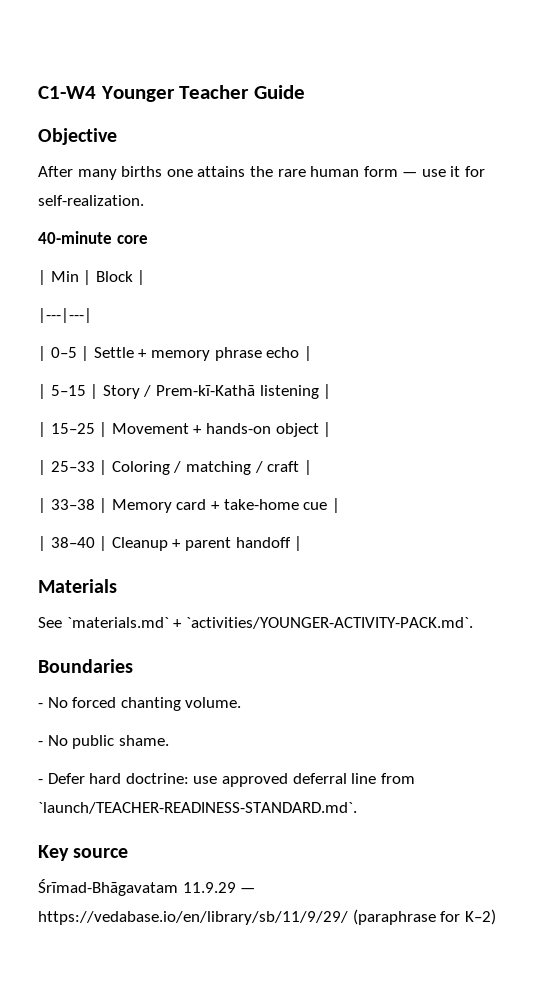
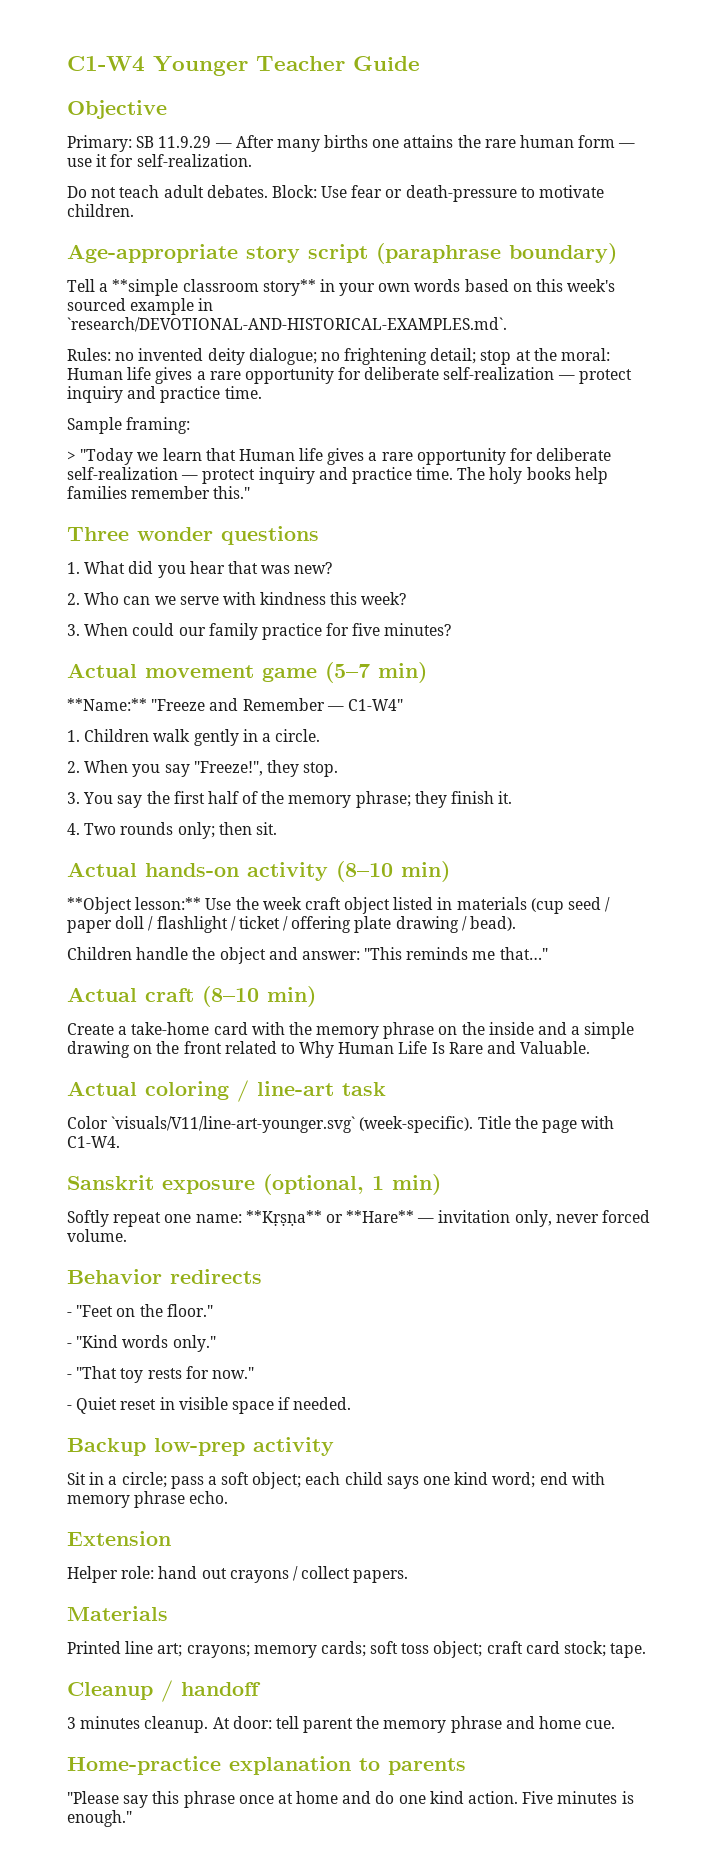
- After many births one attains the rare human form — use it for self-realization.
+ Primary: SB 11.9.29 — After many births one attains the rare human form — use it for self-realization.
- 40-minute core
- | Min | Block |
- |---|---|
- | 0–5 | Settle + memory phrase echo |
- | 5–15 | Story / Prem-kī-Kathā listening |
- | 15–25 | Movement + hands-on object |
- | 25–33 | Coloring / matching / craft |
- | 33–38 | Memory card + take-home cue |
- | 38–40 | Cleanup + parent handoff |
+ Do not teach adult debates. Block: Use fear or death-pressure to motivate children.
+ Age-appropriate story script (paraphrase boundary)
+ Tell a **simple classroom story** in your own words based on this week's sourced example in `research/DEVOTIONAL-AND-HISTORICAL-EXAMPLES.md`.
+ Rules: no invented deity dialogue; no frightening detail; stop at the moral: Human life gives a rare opportunity for deliberate self-realization — protect inquiry and practice time.
+ Sample framing:
+ > "Today we learn that Human life gives a rare opportunity for deliberate self-realization — protect inquiry and practice time. The holy books help families remember this."
+ Three wonder questions
+ 1. What did you hear that was new?
+ 2. Who can we serve with kindness this week?
+ 3. When could our family practice for five minutes?
+ Actual movement game (5–7 min)
+ **Name:** "Freeze and Remember — C1-W4"
+ 1. Children walk gently in a circle.
+ 2. When you say "Freeze!", they stop.
+ 3. You say the first half of the memory phrase; they finish it.
+ 4. Two rounds only; then sit.
+ Actual hands-on activity (8–10 min)
+ **Object lesson:** Use the week craft object listed in materials (cup seed / paper doll / flashlight / ticket / offering plate drawing / bead).
+ Children handle the object and answer: "This reminds me that…"
+ Actual craft (8–10 min)
+ Create a take-home card with the memory phrase on the inside and a simple drawing on the front related to Why Human Life Is Rare and Valuable.
+ Actual coloring / line-art task
+ Color `visuals/V11/line-art-younger.svg` (week-specific). Title the page with C1-W4.
+ Sanskrit exposure (optional, 1 min)
+ Softly repeat one name: **Kṛṣṇa** or **Hare** — invitation only, never forced volume.
+ Behavior redirects
+ - "Feet on the floor."
+ - "Kind words only."
+ - "That toy rests for now."
+ - Quiet reset in visible space if needed.
+ Backup low-prep activity
+ Sit in a circle; pass a soft object; each child says one kind word; end with memory phrase echo.
+ Extension
+ Helper role: hand out crayons / collect papers.
  Materials
- See `materials.md` + `activities/YOUNGER-ACTIVITY-PACK.md`.
- Boundaries
- - No forced chanting volume.
- - No public shame.
- - Defer hard doctrine: use approved deferral line from `launch/TEACHER-READINESS-STANDARD.md`.
- Key source
- Śrīmad-Bhāgavatam 11.9.29 — https://vedabase.io/en/library/sb/11/9/29/ (paraphrase for K–2)
+ Printed line art; crayons; memory cards; soft toss object; craft card stock; tape.
+ Cleanup / handoff
+ 3 minutes cleanup. At door: tell parent the memory phrase and home cue.
+ Home-practice explanation to parents
+ "Please say this phrase once at home and do one kind action. Five minutes is enough."

